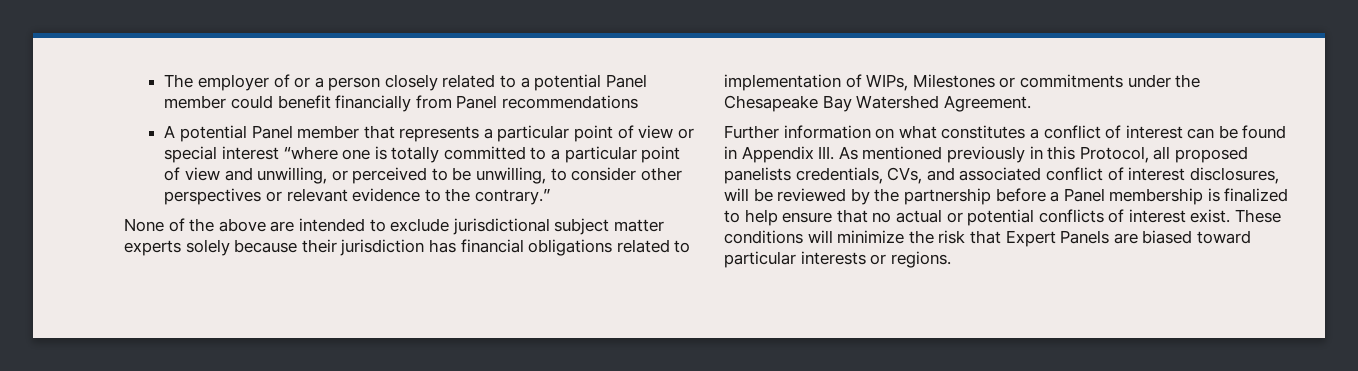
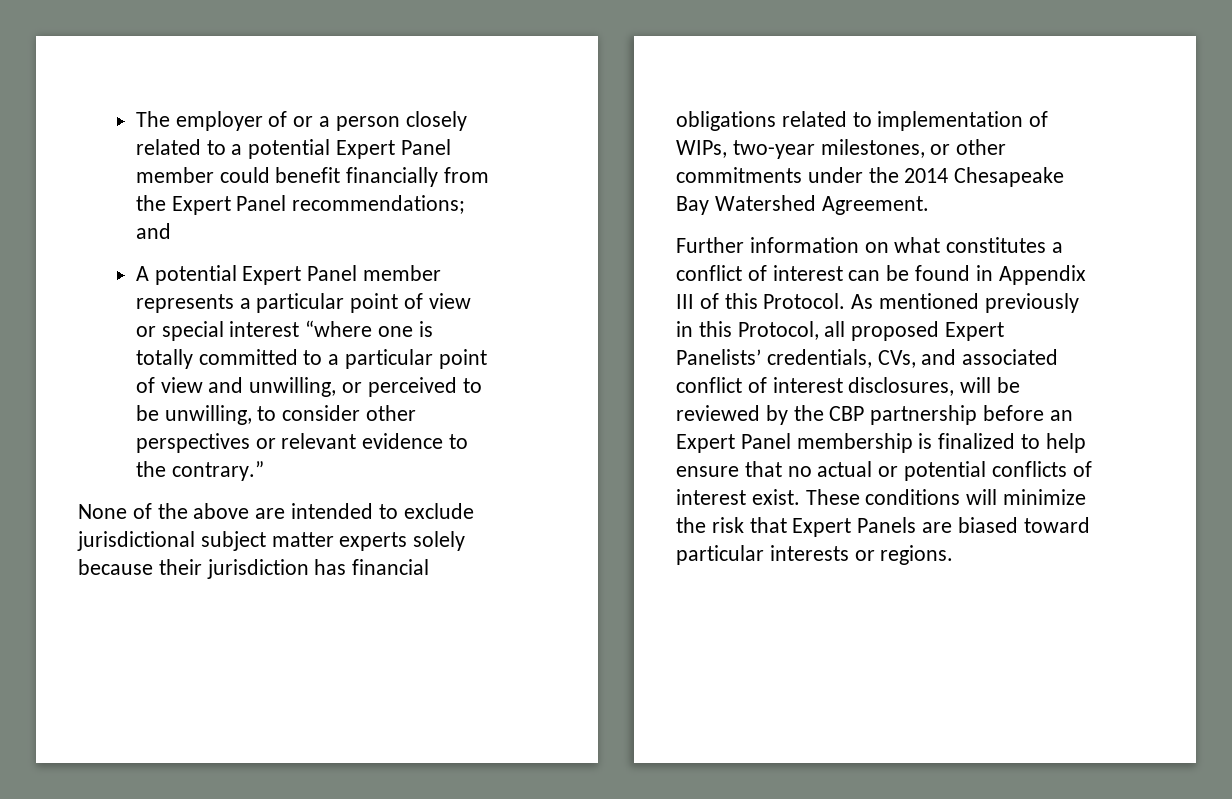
- The employer of or a person closely related to a potential Panel member could benefit financially from Panel recommendations
+ The employer of or a person closely related to a potential Expert Panel member could benefit financially from the Expert Panel recommendations; and
- A potential Panel member that represents a particular point of view or special interest “where one is totally committed to a particular point of view and unwilling, or perceived to be unwilling, to consider other perspectives or relevant evidence to the contrary.”
+ A potential Expert Panel member represents a particular point of view or special interest “where one is totally committed to a particular point of view and unwilling, or perceived to be unwilling, to consider other perspectives or relevant evidence to the contrary.”
- None of the above are intended to exclude jurisdictional subject matter experts solely because their jurisdiction has financial obligations related to implementation of WIPs, Milestones or commitments under the Chesapeake Bay Watershed Agreement.
+ None of the above are intended to exclude jurisdictional subject matter experts solely because their jurisdiction has financial obligations related to implementation of WIPs, two-year milestones, or other commitments under the 2014 Chesapeake Bay Watershed Agreement.
- Further information on what constitutes a conflict of interest can be found in Appendix III. As mentioned previously in this Protocol, all proposed panelists credentials, CVs, and associated conflict of interest disclosures, will be reviewed by the partnership before a Panel membership is finalized to help ensure that no actual or potential conflicts of interest exist.
+ Further information on what constitutes a conflict of interest can be found in Appendix III of this Protocol. As mentioned previously in this Protocol, all proposed Expert Panelists’ credentials, CVs, and associated conflict of interest disclosures, will be reviewed by the CBP partnership before an Expert Panel membership is finalized to help ensure that no actual or potential conflicts of interest exist.

